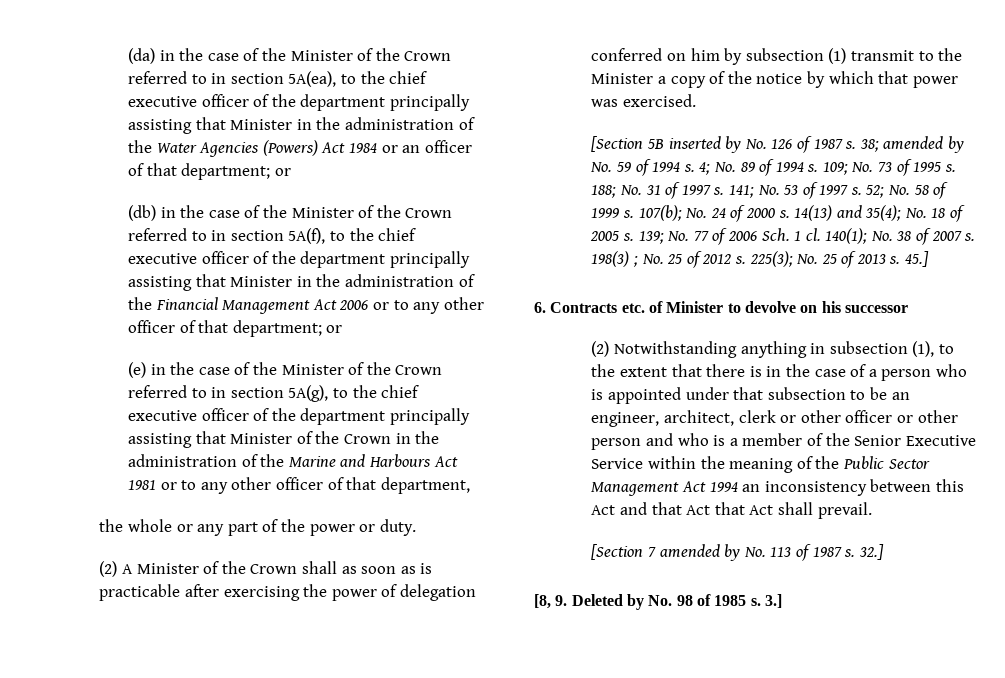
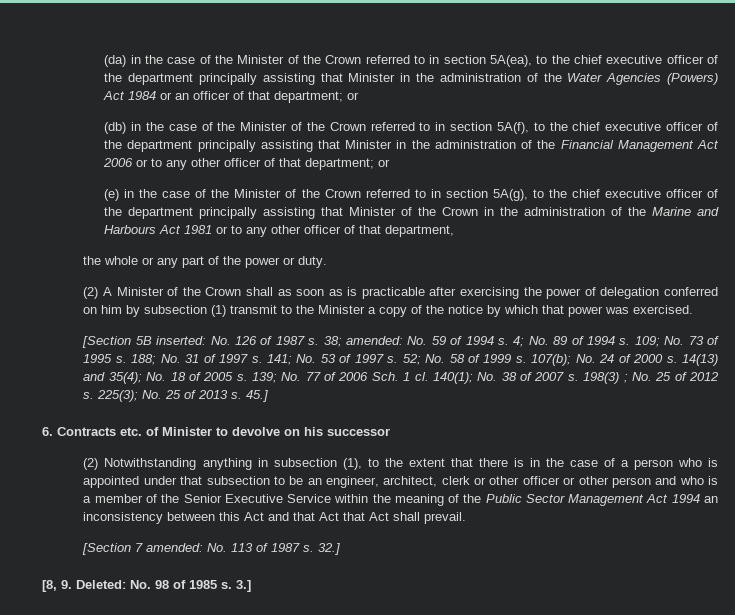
- [Section 5B inserted by No. 126 of 1987 s.
+ [Section 5B inserted: No. 126 of 1987 s.
- 38; amended by No. 59 of 1994 s.
+ 38; amended: No. 59 of 1994 s.
- [Section 7 amended by No. 113 of 1987 s.
+ [Section 7 amended: No. 113 of 1987 s.
- [8, 9. Deleted by No. 98 of 1985 s.
+ [8, 9. Deleted: No. 98 of 1985 s.

